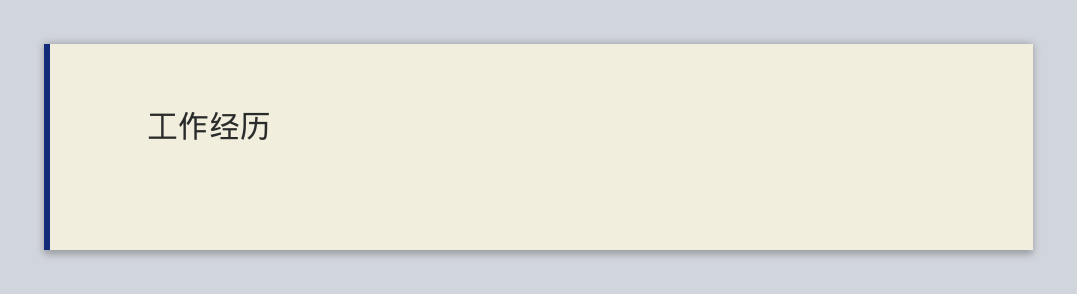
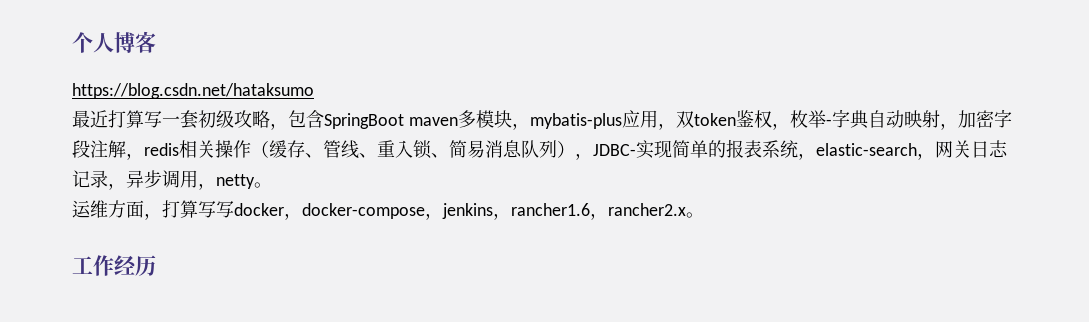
+ 个人博客
+ https://blog.csdn.net/hataksumo
+ 最近打算写一套初级攻略，包含SpringBoot maven多模块，mybatis-plus应用，双token鉴权，枚举-字典自动映射，加密字段注解，redis相关操作（缓存、管线、重入锁、简易消息队列），JDBC-实现简单的报表系统，elastic-search，网关日志记录，异步调用，netty。
+ 运维方面，打算写写docker，docker-compose，jenkins，rancher1.6，rancher2.x。

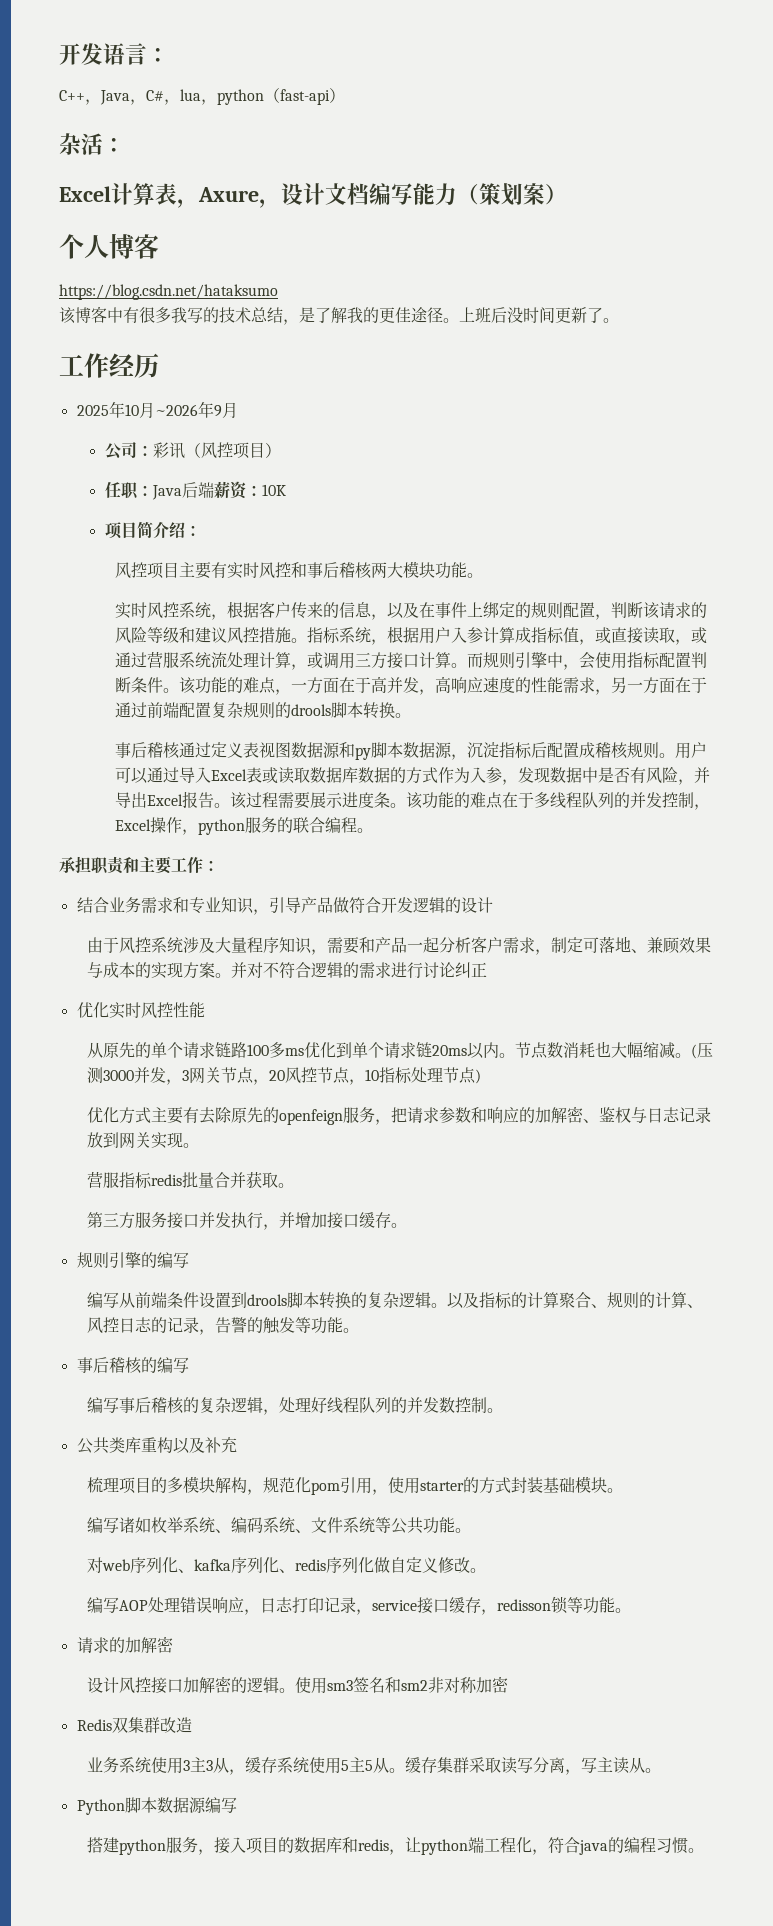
+ 开发语言：
+ C++，Java，C#，lua，python（fast-api）
+ 杂活：
+ Excel计算表，Axure，设计文档编写能力（策划案）
  个人博客
  https://blog.csdn.net/hataksumo
- 最近打算写一套初级攻略，包含SpringBoot maven多模块，mybatis-plus应用，双token鉴权，枚举-字典自动映射，加密字段注解，redis相关操作（缓存、管线、重入锁、简易消息队列），JDBC-实现简单的报表系统，elastic-search，网关日志记录，异步调用，netty。
- 运维方面，打算写写docker，docker-compose，jenkins，rancher1.6，rancher2.x。
+ 该博客中有很多我写的技术总结，是了解我的更佳途径。上班后没时间更新了。
  工作经历
+ 2025年10月~2026年9月
+ 公司：彩讯（风控项目）
+ 任职：Java后端薪资：10K
+ 项目简介绍：
+ 风控项目主要有实时风控和事后稽核两大模块功能。
+ 实时风控系统，根据客户传来的信息，以及在事件上绑定的规则配置，判断该请求的风险等级和建议风控措施。指标系统，根据用户入参计算成指标值，或直接读取，或通过营服系统流处理计算，或调用三方接口计算。而规则引擎中，会使用指标配置判断条件。该功能的难点，一方面在于高并发，高响应速度的性能需求，另一方面在于通过前端配置复杂规则的drools脚本转换。
+ 事后稽核通过定义表视图数据源和py脚本数据源，沉淀指标后配置成稽核规则。用户可以通过导入Excel表或读取数据库数据的方式作为入参，发现数据中是否有风险，并导出Excel报告。该过程需要展示进度条。该功能的难点在于多线程队列的并发控制，Excel操作，python服务的联合编程。
+ 承担职责和主要工作：
+ 结合业务需求和专业知识，引导产品做符合开发逻辑的设计
+ 由于风控系统涉及大量程序知识，需要和产品一起分析客户需求，制定可落地、兼顾效果与成本的实现方案。并对不符合逻辑的需求进行讨论纠正
+ 优化实时风控性能
+ 从原先的单个请求链路100多ms优化到单个请求链20ms以内。节点数消耗也大幅缩减。(压测3000并发，3网关节点，20风控节点，10指标处理节点)
+ 优化方式主要有去除原先的openfeign服务，把请求参数和响应的加解密、鉴权与日志记录放到网关实现。
+ 营服指标redis批量合并获取。
+ 第三方服务接口并发执行，并增加接口缓存。
+ 规则引擎的编写
+ 编写从前端条件设置到drools脚本转换的复杂逻辑。以及指标的计算聚合、规则的计算、风控日志的记录，告警的触发等功能。
+ 事后稽核的编写
+ 编写事后稽核的复杂逻辑，处理好线程队列的并发数控制。
+ 公共类库重构以及补充
+ 梳理项目的多模块解构，规范化pom引用，使用starter的方式封装基础模块。
+ 编写诸如枚举系统、编码系统、文件系统等公共功能。
+ 对web序列化、kafka序列化、redis序列化做自定义修改。
+ 编写AOP处理错误响应，日志打印记录，service接口缓存，redisson锁等功能。
+ 请求的加解密
+ 设计风控接口加解密的逻辑。使用sm3签名和sm2非对称加密
+ Redis双集群改造
+ 业务系统使用3主3从，缓存系统使用5主5从。缓存集群采取读写分离，写主读从。
+ Python脚本数据源编写
+ 搭建python服务，接入项目的数据库和redis，让python端工程化，符合java的编程习惯。

